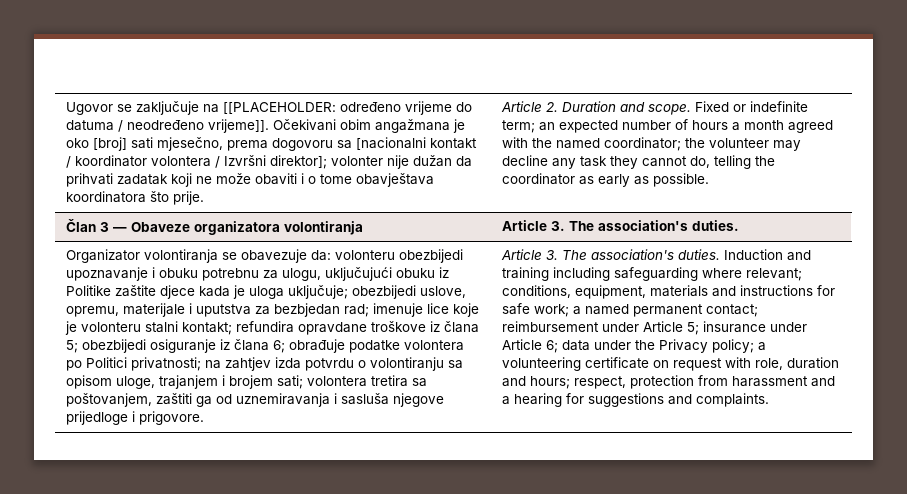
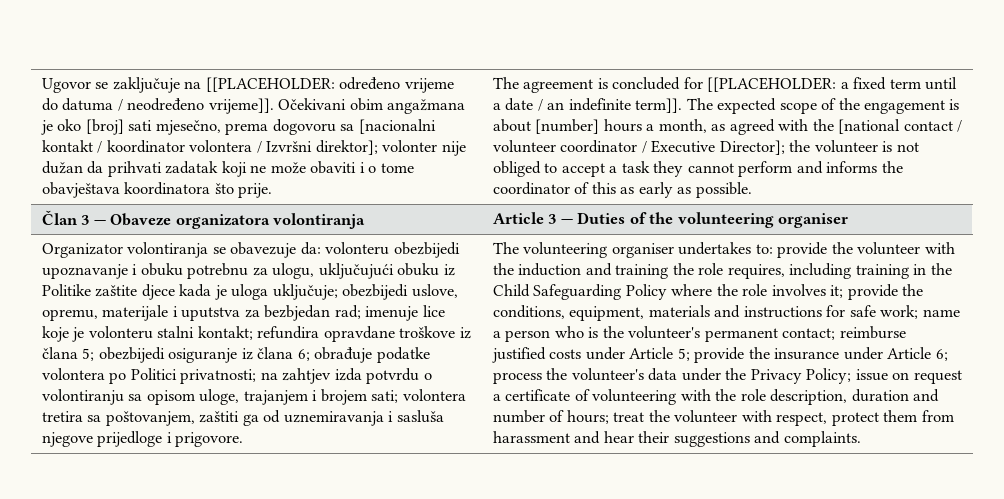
- Article 2. Duration and scope. Fixed or indefinite term; an expected number of hours a month agreed with the named coordinator; the volunteer may decline any task they cannot do, telling the coordinator as early as possible.
+ The agreement is concluded for [[PLACEHOLDER: a fixed term until a date / an indefinite term]]. The expected scope of the engagement is about [number] hours a month, as agreed with the [national contact / volunteer coordinator / Executive Director]; the volunteer is not obliged to accept a task they cannot perform and informs the coordinator of this as early as possible.
- Član 3 — Obaveze organizatora volontiranja | Article 3. The association's duties.
+ Član 3 — Obaveze organizatora volontiranja | Article 3 — Duties of the volunteering organiser
- Article 3. The association's duties. Induction and training including safeguarding where relevant; conditions, equipment, materials and instructions for safe work; a named permanent contact; reimbursement under Article 5; insurance under Article 6; data under the Privacy policy; a volunteering certificate on request with role, duration and hours; respect, protection from harassment and a hearing for suggestions and complaints.
+ The volunteering organiser undertakes to: provide the volunteer with the induction and training the role requires, including training in the Child Safeguarding Policy where the role involves it; provide the conditions, equipment, materials and instructions for safe work; name a person who is the volunteer's permanent contact; reimburse justified costs under Article 5; provide the insurance under Article 6; process the volunteer's data under the Privacy Policy; issue on request a certificate of volunteering with the role description, duration and number of hours; treat the volunteer with respect, protect them from harassment and hear their suggestions and complaints.

